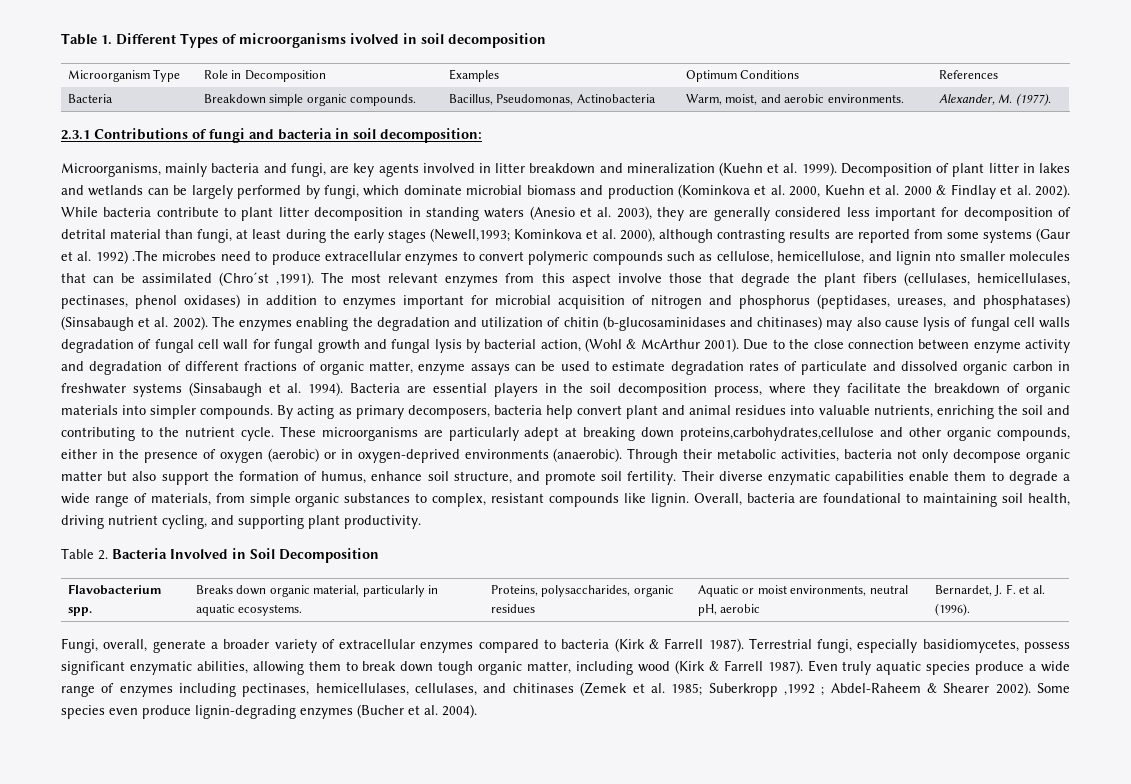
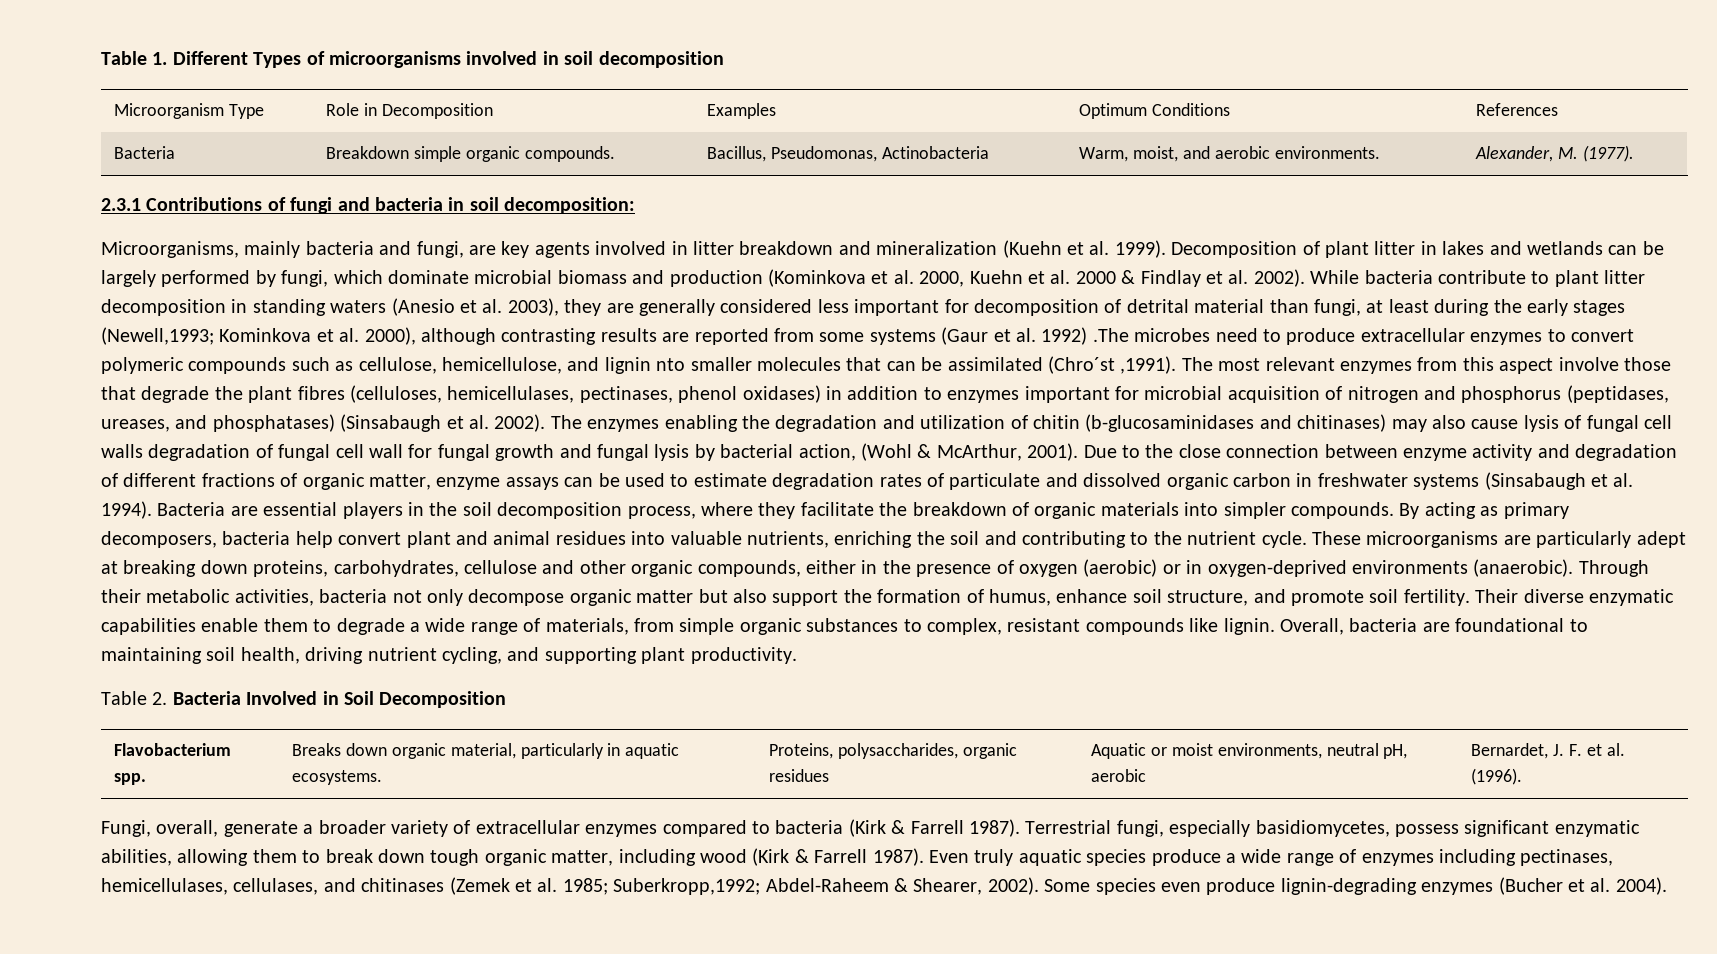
- Table 1. Different Types of microorganisms ivolved in soil decomposition
+ Table 1. Different Types of microorganisms involved in soil decomposition
- The most relevant enzymes from this aspect involve those that degrade the plant fibers (cellulases, hemicellulases, pectinases, phenol oxidases) in addition to enzymes important for microbial acquisition of nitrogen and phosphorus (peptidases, ureases, and phosphatases) (Sinsabaugh et al. 2002).
+ The most relevant enzymes from this aspect involve those that degrade the plant fibres (celluloses, hemicellulases, pectinases, phenol oxidases) in addition to enzymes important for microbial acquisition of nitrogen and phosphorus (peptidases, ureases, and phosphatases) (Sinsabaugh et al. 2002).
- The enzymes enabling the degradation and utilization of chitin (b-glucosaminidases and chitinases) may also cause lysis of fungal cell walls degradation of fungal cell wall for fungal growth and fungal lysis by bacterial action, (Wohl & McArthur 2001).
+ The enzymes enabling the degradation and utilization of chitin (b-glucosaminidases and chitinases) may also cause lysis of fungal cell walls degradation of fungal cell wall for fungal growth and fungal lysis by bacterial action, (Wohl & McArthur, 2001).
- These microorganisms are particularly adept at breaking down proteins,carbohydrates,cellulose and other organic compounds, either in the presence of oxygen (aerobic) or in oxygen-deprived environments (anaerobic).
+ These microorganisms are particularly adept at breaking down proteins, carbohydrates, cellulose and other organic compounds, either in the presence of oxygen (aerobic) or in oxygen-deprived environments (anaerobic).
- Even truly aquatic species produce a wide range of enzymes including pectinases, hemicellulases, cellulases, and chitinases (Zemek et al. 1985; Suberkropp ,1992 ; Abdel-Raheem & Shearer 2002).
+ Even truly aquatic species produce a wide range of enzymes including pectinases, hemicellulases, cellulases, and chitinases (Zemek et al. 1985; Suberkropp,1992; Abdel-Raheem & Shearer, 2002).

